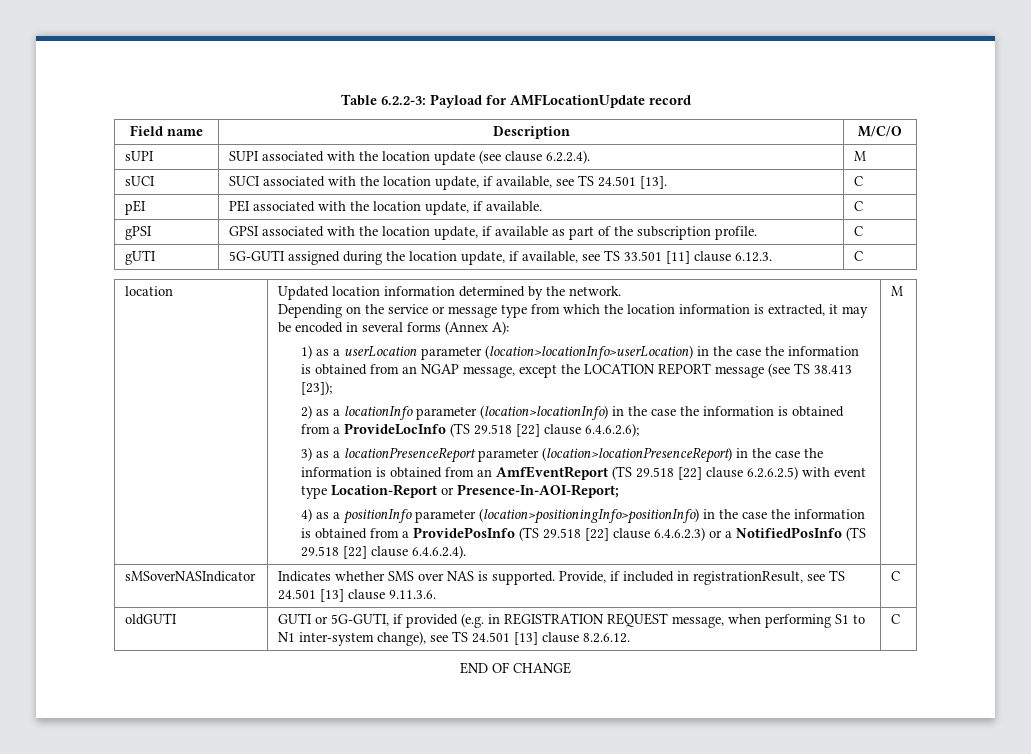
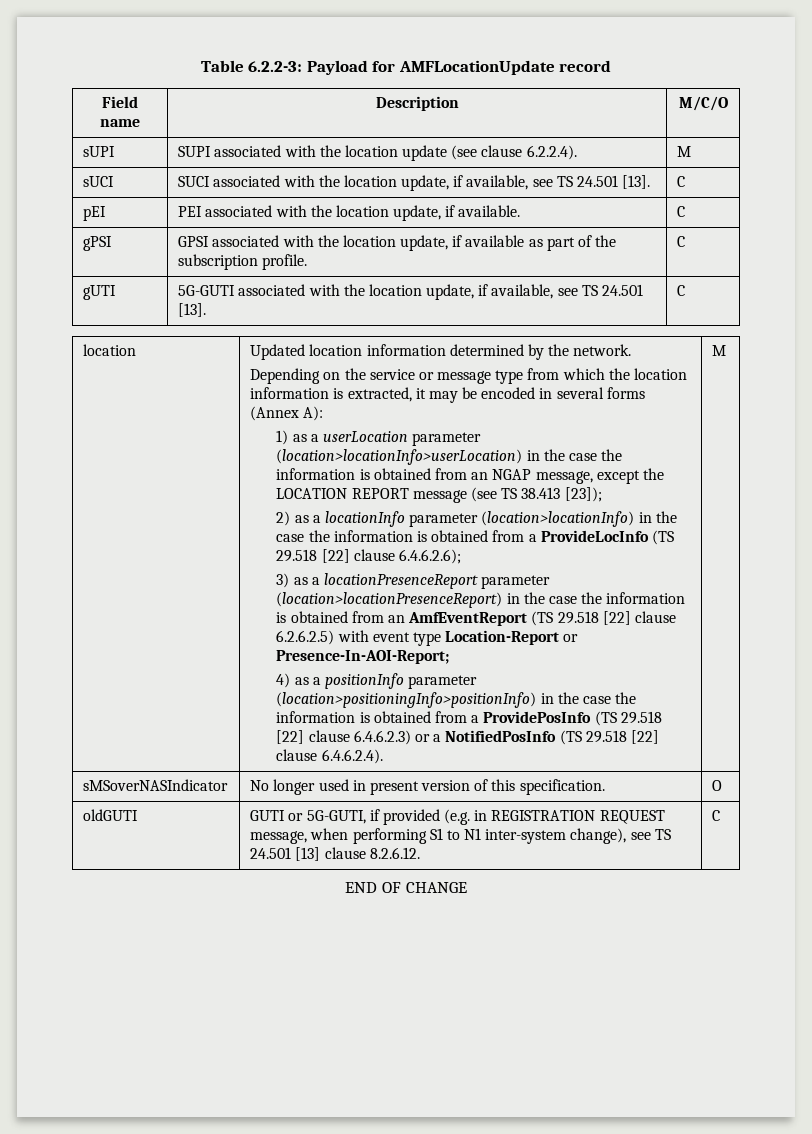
- gUTI | 5G-GUTI assigned during the location update, if available, see TS 33.501 [11] clause 6.12.3. | C
+ gUTI | 5G-GUTI associated with the location update, if available, see TS 24.501 [13]. | C
- sMSoverNASIndicator | Indicates whether SMS over NAS is supported. Provide, if included in registrationResult, see TS 24.501 [13] clause 9.11.3.6. | C
+ sMSoverNASIndicator | No longer used in present version of this specification. | O

